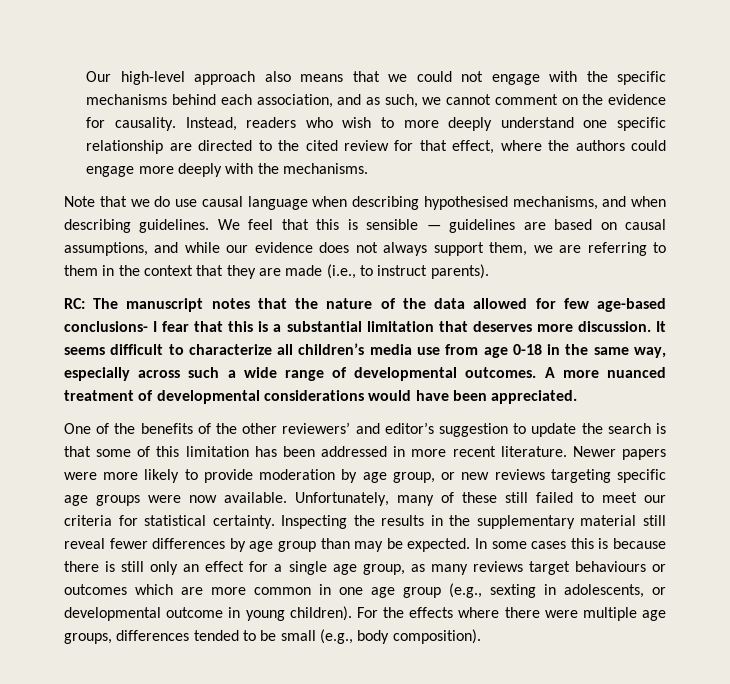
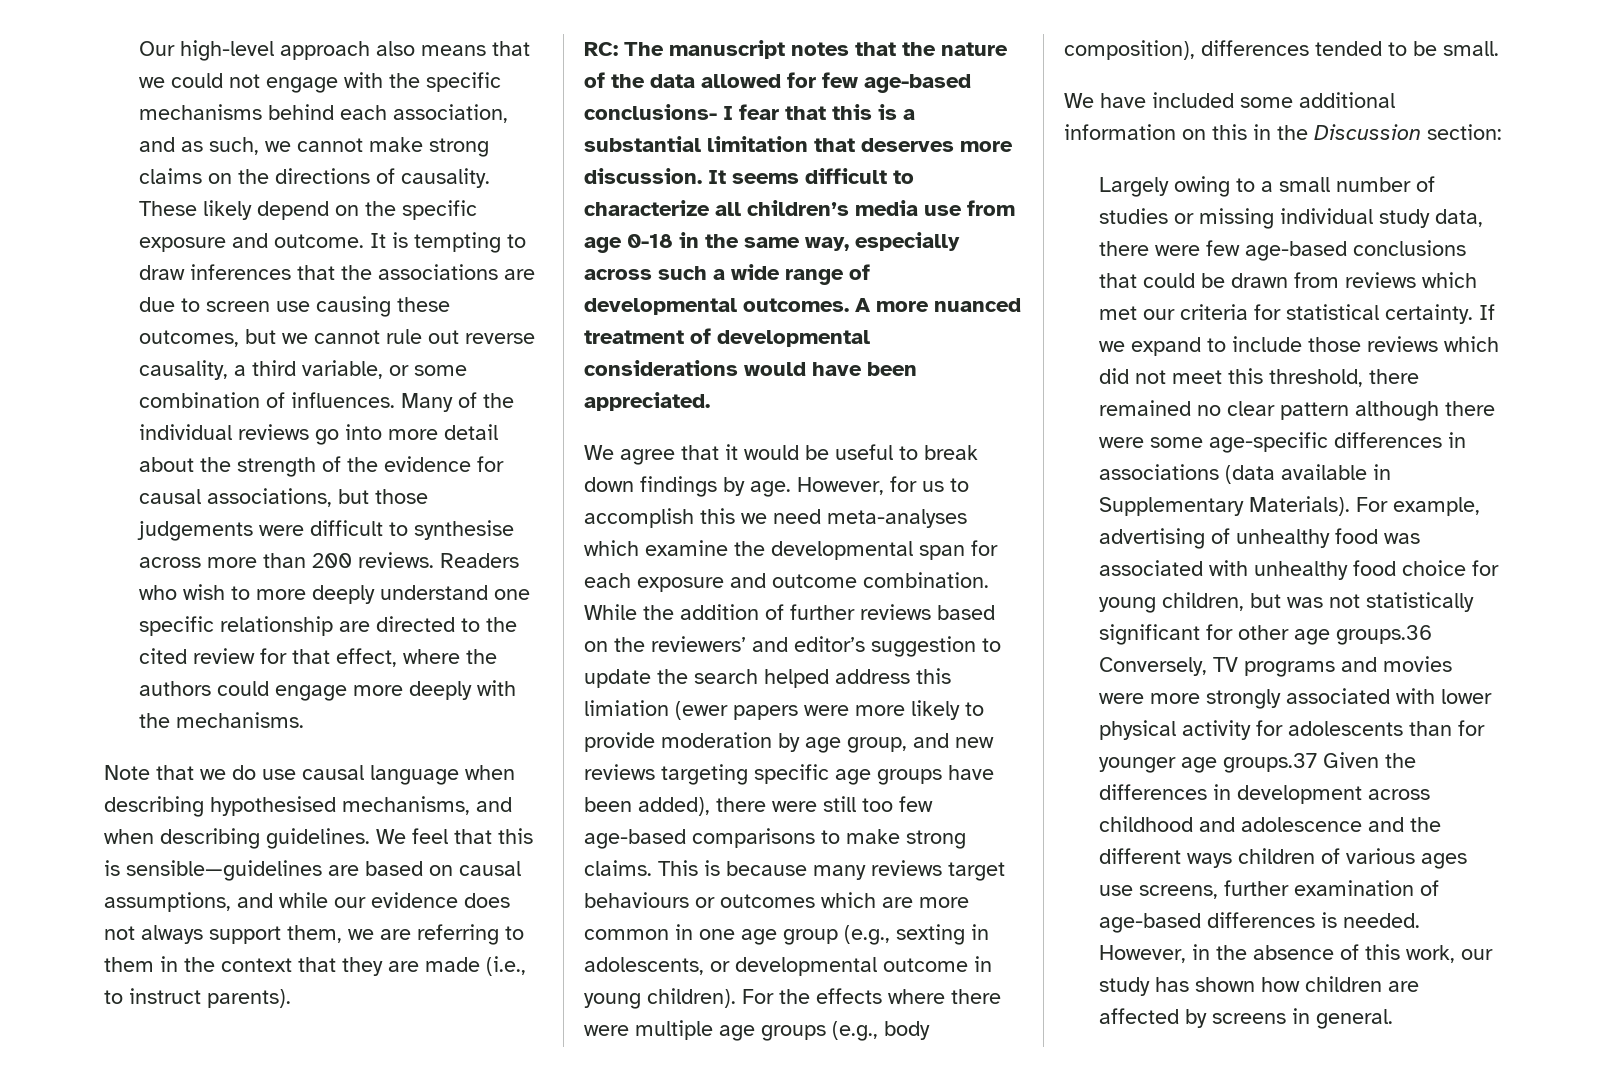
- Our high-level approach also means that we could not engage with the specific mechanisms behind each association, and as such, we cannot comment on the evidence for causality. Instead, readers who wish to more deeply understand one specific relationship are directed to the cited review for that effect, where the authors could engage more deeply with the mechanisms.
+ Our high-level approach also means that we could not engage with the specific mechanisms behind each association, and as such, we cannot make strong claims on the directions of causality. These likely depend on the specific exposure and outcome. It is tempting to draw inferences that the associations are due to screen use causing these outcomes, but we cannot rule out reverse causality, a third variable, or some combination of influences. Many of the individual reviews go into more detail about the strength of the evidence for causal associations, but those judgements were difficult to synthesise across more than 200 reviews. Readers who wish to more deeply understand one specific relationship are directed to the cited review for that effect, where the authors could engage more deeply with the mechanisms.
- We feel that this is sensible — guidelines are based on causal assumptions, and while our evidence does not always support them, we are referring to them in the context that they are made (i.e., to instruct parents).
+ We feel that this is sensible—guidelines are based on causal assumptions, and while our evidence does not always support them, we are referring to them in the context that they are made (i.e., to instruct parents).
- One of the benefits of the other reviewers’ and editor’s suggestion to update the search is that some of this limitation has been addressed in more recent literature. Newer papers were more likely to provide moderation by age group, or new reviews targeting specific age groups were now available. Unfortunately, many of these still failed to meet our criteria for statistical certainty. Inspecting the results in the supplementary material still reveal fewer differences by age group than may be expected. In some cases this is because there is still only an effect for a single age group, as many reviews target behaviours or outcomes which are more common in one age group (e.g., sexting in adolescents, or developmental outcome in young children).
+ We agree that it would be useful to break down findings by age. However, for us to accomplish this we need meta-analyses which examine the developmental span for each exposure and outcome combination. While the addition of further reviews based on the reviewers’ and editor’s suggestion to update the search helped address this limiation (ewer papers were more likely to provide moderation by age group, and new reviews targeting specific age groups have been added), there were still too few age-based comparisons to make strong claims. This is because many reviews target behaviours or outcomes which are more common in one age group (e.g., sexting in adolescents, or developmental outcome in young children).
- For the effects where there were multiple age groups, differences tended to be small (e.g., body composition).
+ For the effects where there were multiple age groups (e.g., body composition), differences tended to be small.
+ We have included some additional information on this in the Discussion section:
+ Largely owing to a small number of studies or missing individual study data, there were few age-based conclusions that could be drawn from reviews which met our criteria for statistical certainty. If we expand to include those reviews which did not meet this threshold, there remained no clear pattern although there were some age-specific differences in associations (data available in Supplementary Materials). For example, advertising of unhealthy food was associated with unhealthy food choice for young children, but was not statistically significant for other age groups.36 Conversely, TV programs and movies were more strongly associated with lower physical activity for adolescents than for younger age groups.37 Given the differences in development across childhood and adolescence and the different ways children of various ages use screens, further examination of age-based differences is needed. However, in the absence of this work, our study has shown how children are affected by screens in general.

